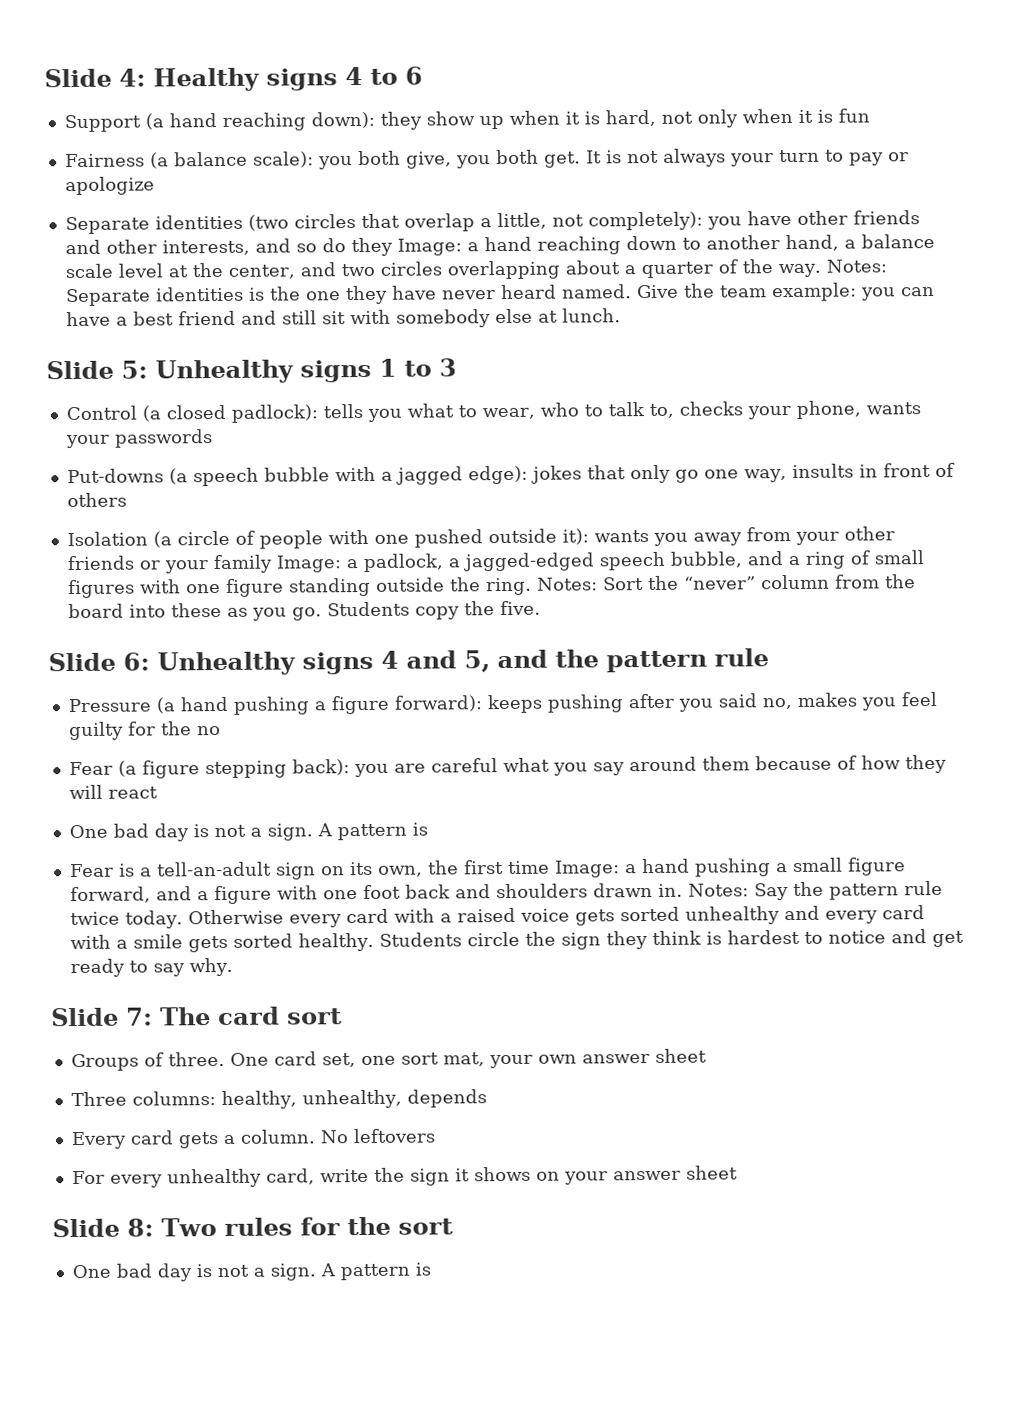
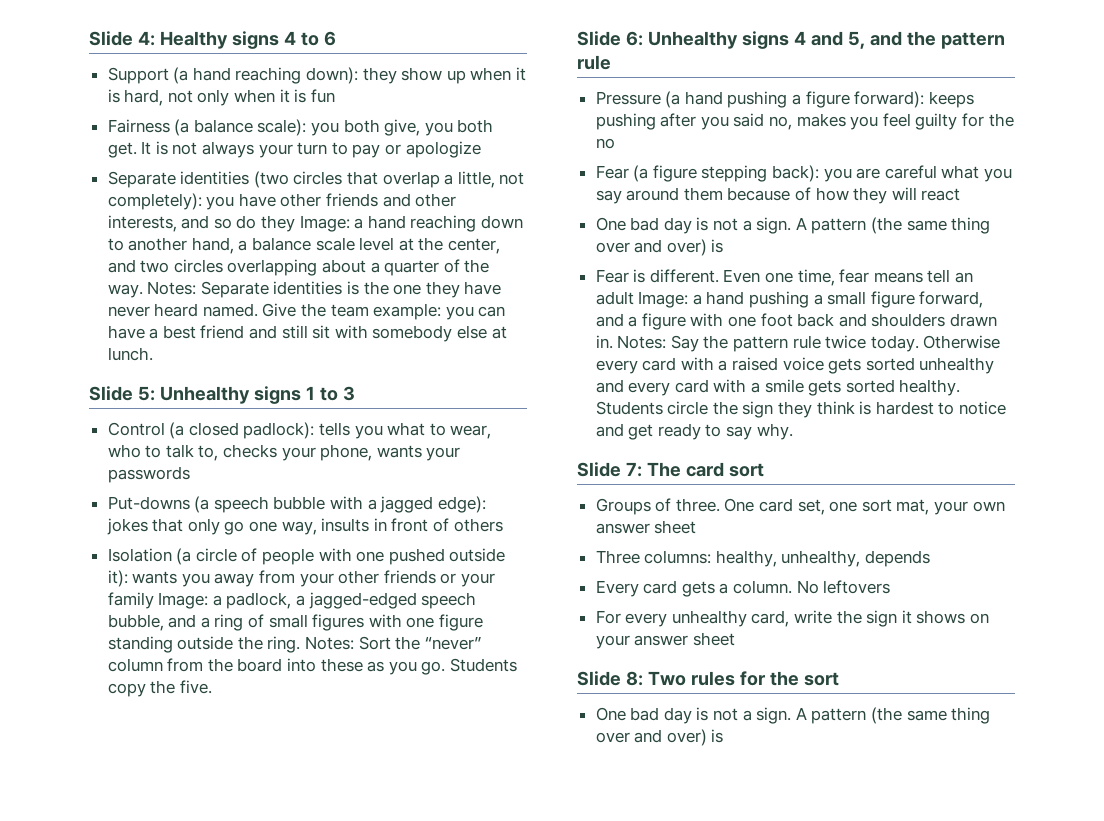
  Fear (a figure stepping back): you are careful what you say around them because of how they will react
- One bad day is not a sign. A pattern is
- Fear is a tell-an-adult sign on its own, the first time Image: a hand pushing a small figure forward, and a figure with one foot back and shoulders drawn in.
+ One bad day is not a sign. A pattern (the same thing over and over) is
+ Fear is different. Even one time, fear means tell an adult Image: a hand pushing a small figure forward, and a figure with one foot back and shoulders drawn in.
  Slide 8: Two rules for the sort
- One bad day is not a sign. A pattern is
+ One bad day is not a sign. A pattern (the same thing over and over) is

